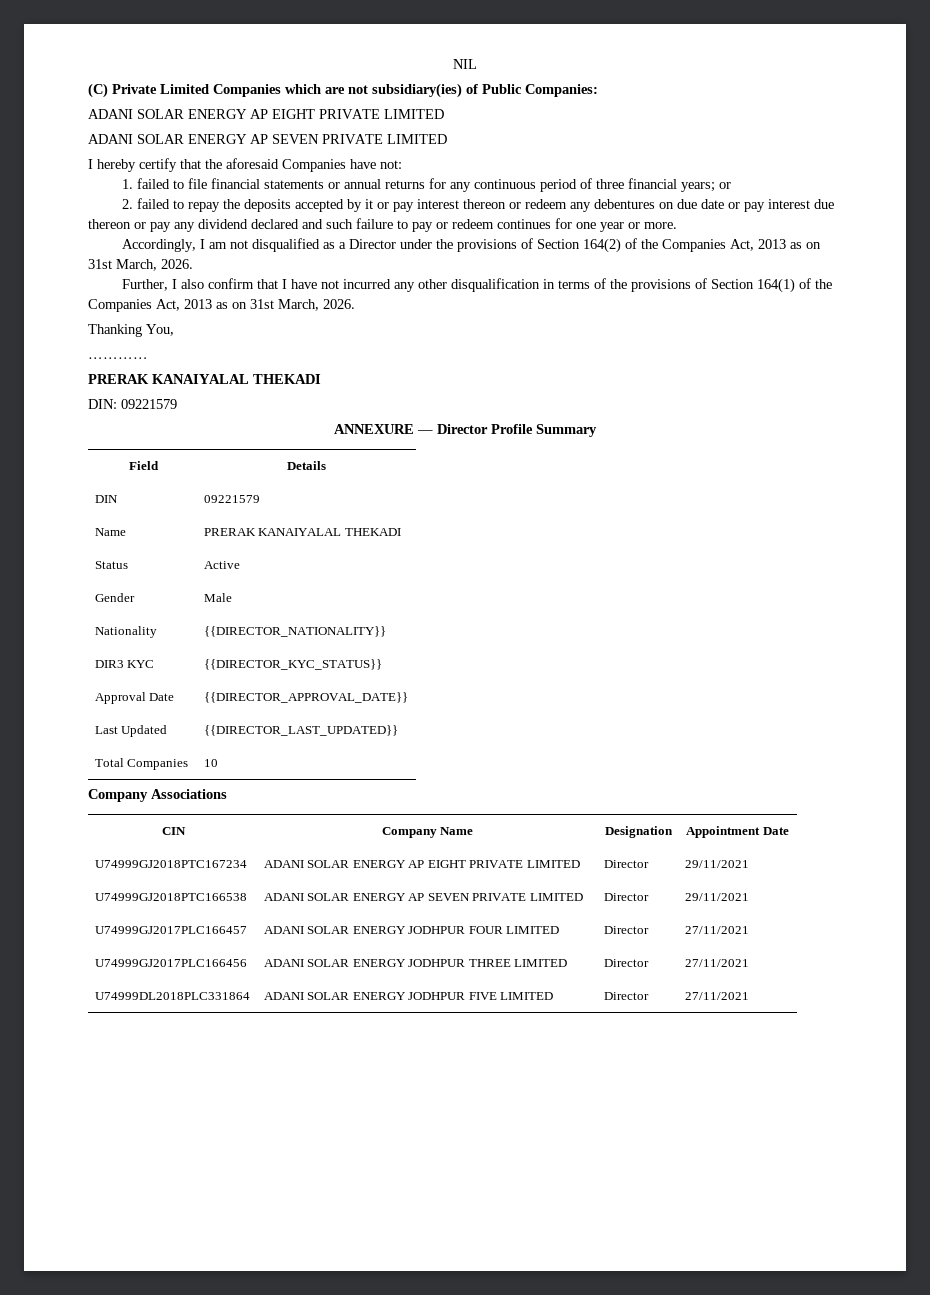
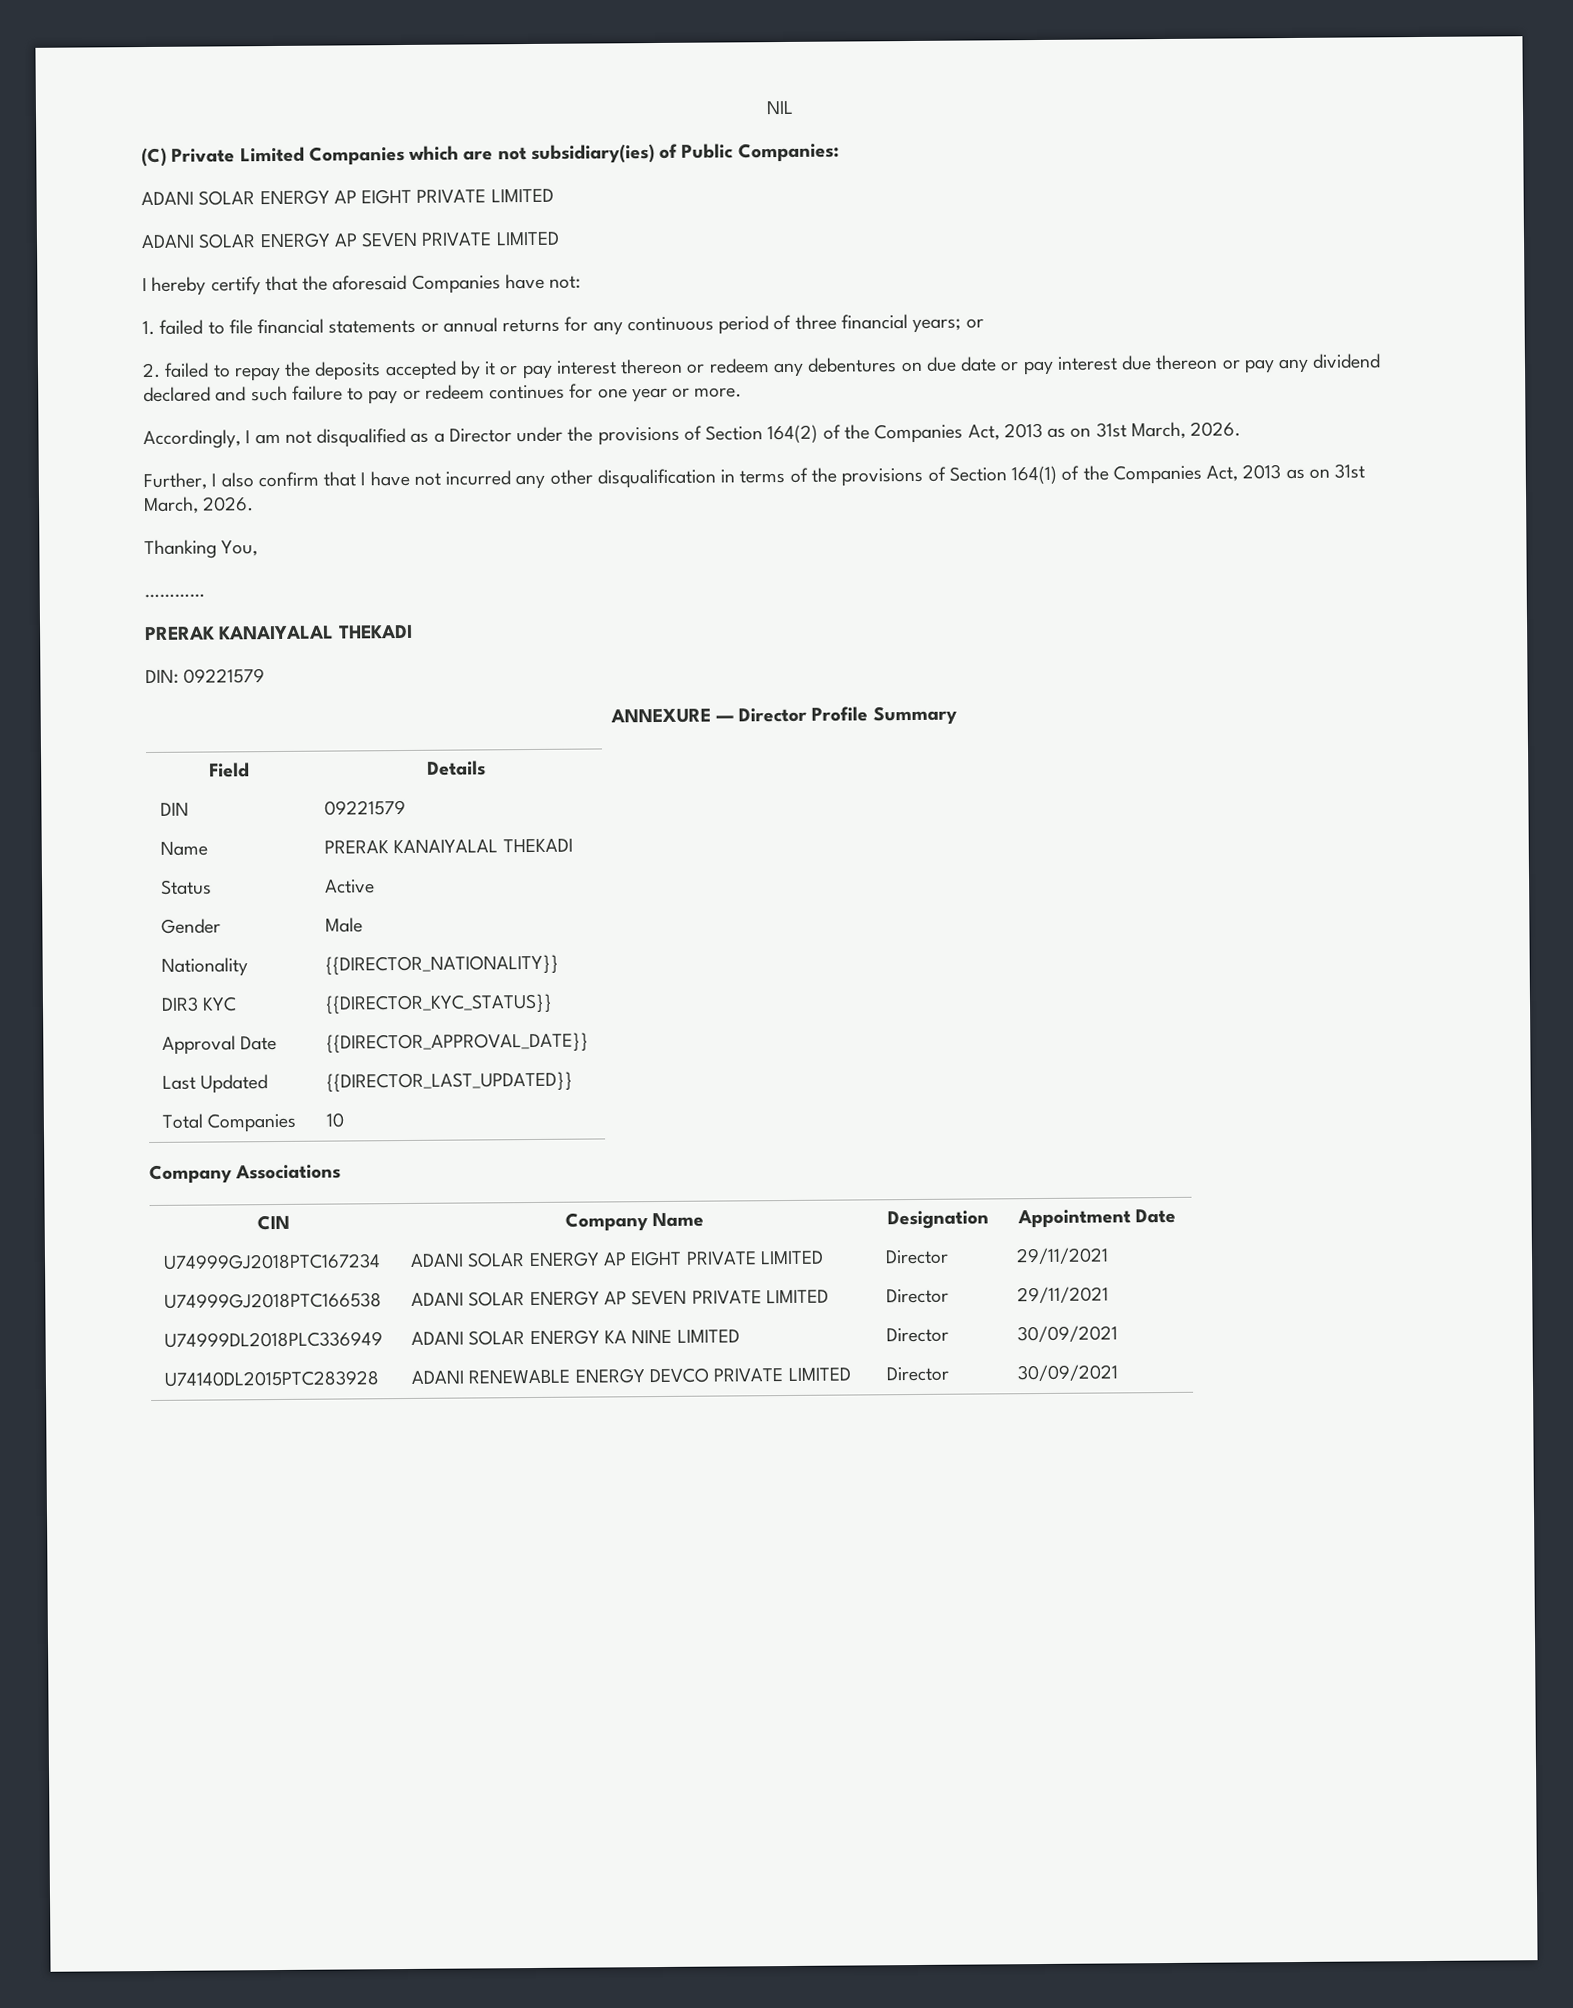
- U74999GJ2017PLC166457 | ADANI SOLAR ENERGY JODHPUR FOUR LIMITED | Director | 27/11/2021
- U74999GJ2017PLC166456 | ADANI SOLAR ENERGY JODHPUR THREE LIMITED | Director | 27/11/2021
- U74999DL2018PLC331864 | ADANI SOLAR ENERGY JODHPUR FIVE LIMITED | Director | 27/11/2021
+ U74999DL2018PLC336949 | ADANI SOLAR ENERGY KA NINE LIMITED | Director | 30/09/2021
+ U74140DL2015PTC283928 | ADANI RENEWABLE ENERGY DEVCO PRIVATE LIMITED | Director | 30/09/2021

